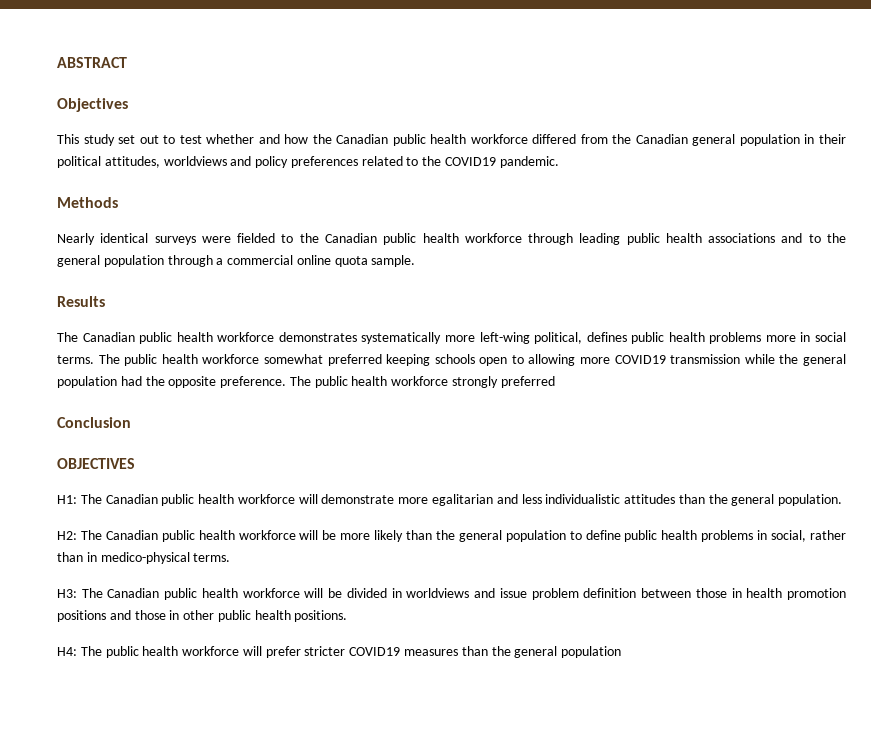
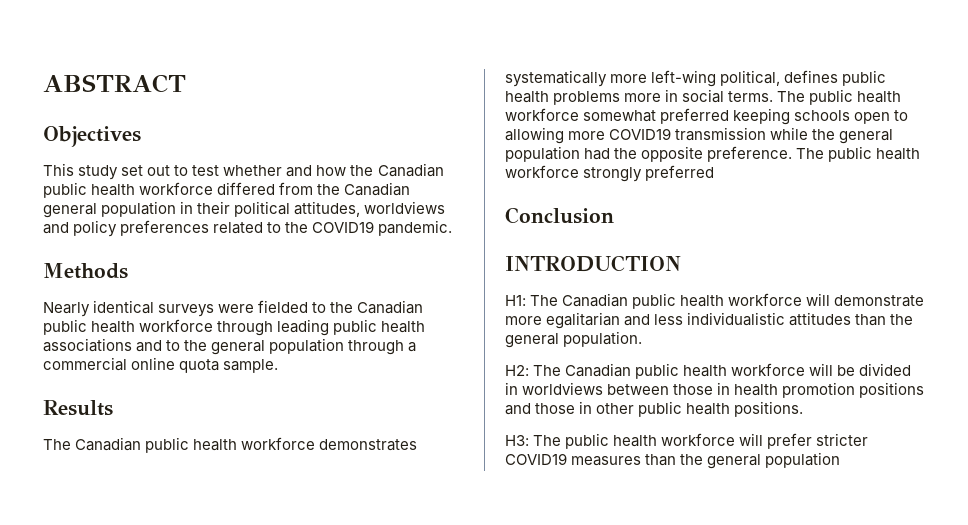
- OBJECTIVES
+ INTRODUCTION
- H2: The Canadian public health workforce will be more likely than the general population to define public health problems in social, rather than in medico-physical terms.
- H3: The Canadian public health workforce will be divided in worldviews and issue problem definition between those in health promotion positions and those in other public health positions.
+ H2: The Canadian public health workforce will be divided in worldviews between those in health promotion positions and those in other public health positions.
- H4: The public health workforce will prefer stricter COVID19 measures than the general population
+ H3: The public health workforce will prefer stricter COVID19 measures than the general population

